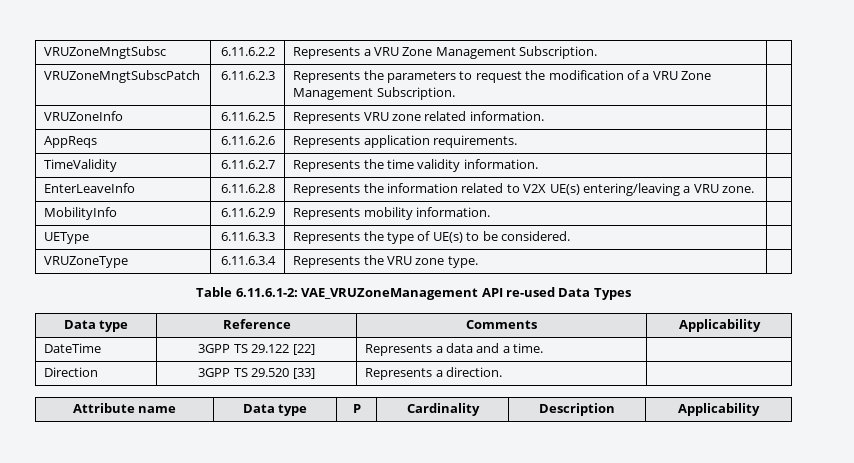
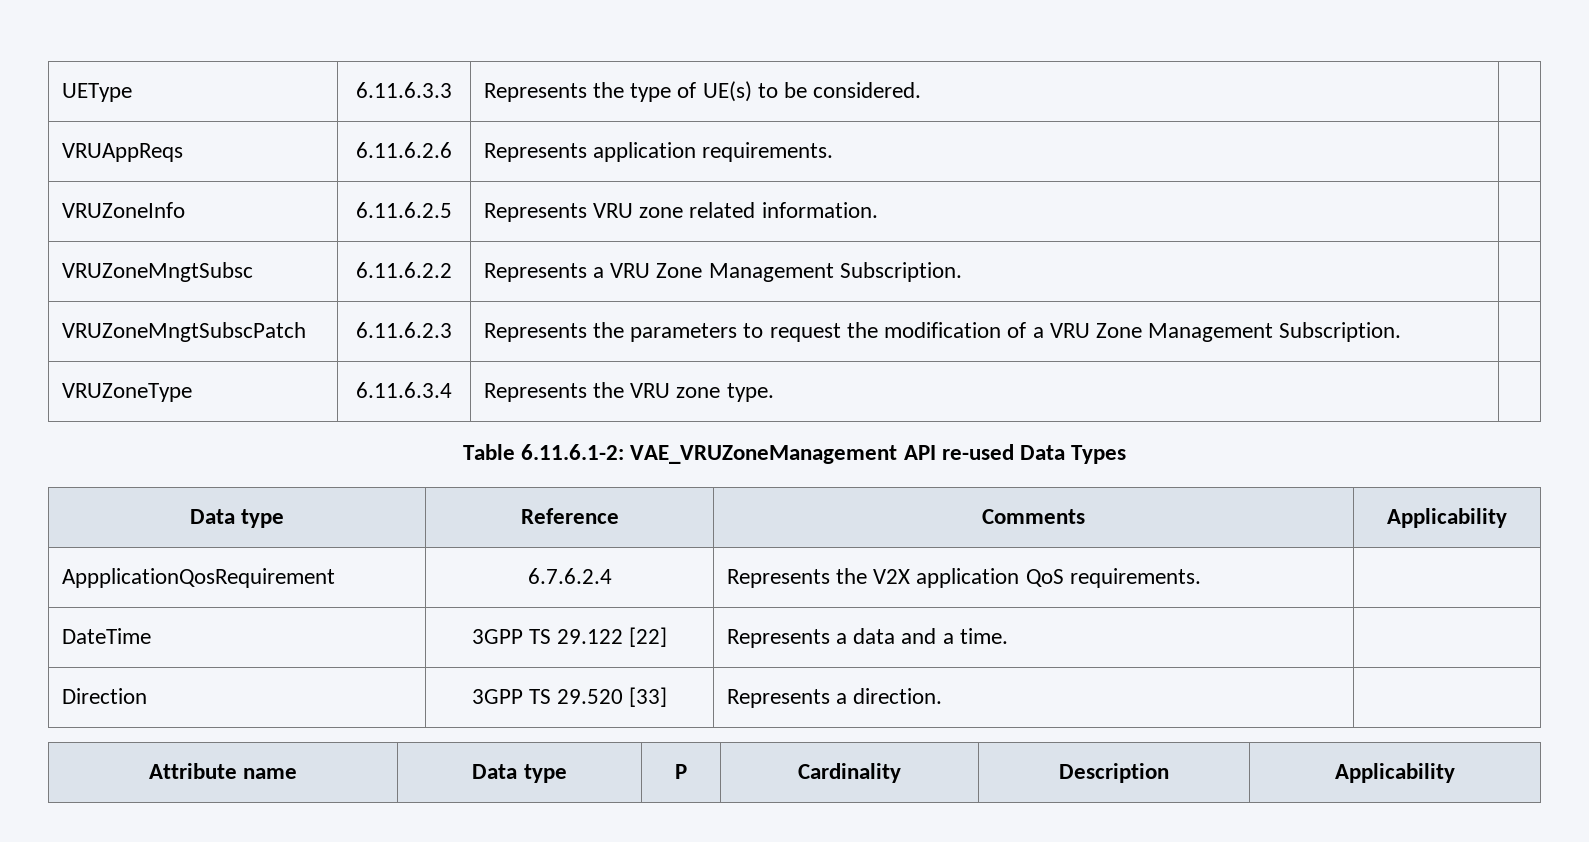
+ UEType | 6.11.6.3.3 | Represents the type of UE(s) to be considered. |
+ VRUAppReqs | 6.11.6.2.6 | Represents application requirements. |
+ VRUZoneInfo | 6.11.6.2.5 | Represents VRU zone related information. |
- VRUZoneInfo | 6.11.6.2.5 | Represents VRU zone related information. |
- AppReqs | 6.11.6.2.6 | Represents application requirements. |
- TimeValidity | 6.11.6.2.7 | Represents the time validity information. |
- EnterLeaveInfo | 6.11.6.2.8 | Represents the information related to V2X UE(s) entering/leaving a VRU zone. |
- MobilityInfo | 6.11.6.2.9 | Represents mobility information. |
- UEType | 6.11.6.3.3 | Represents the type of UE(s) to be considered. |
+ AppplicationQosRequirement | 6.7.6.2.4 | Represents the V2X application QoS requirements. |

